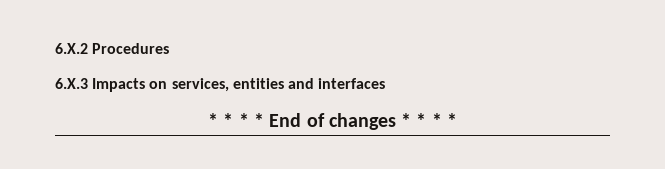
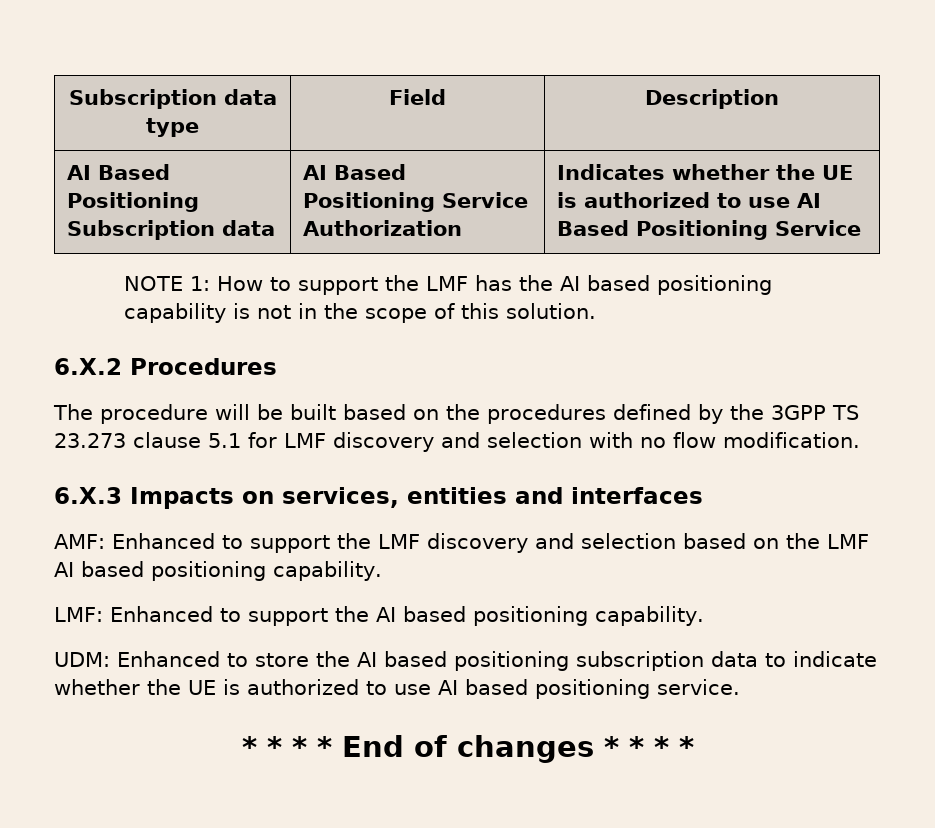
+ Subscription data type | Field | Description
+ AI Based Positioning Subscription data | AI Based Positioning Service Authorization | Indicates whether the UE is authorized to use AI Based Positioning Service
+ NOTE 1: How to support the LMF has the AI based positioning capability is not in the scope of this solution.
  6.X.2 Procedures
+ The procedure will be built based on the procedures defined by the 3GPP TS 23.273 clause 5.1 for LMF discovery and selection with no flow modification.
+ AMF: Enhanced to support the LMF discovery and selection based on the LMF AI based positioning capability.
+ LMF: Enhanced to support the AI based positioning capability.
+ UDM: Enhanced to store the AI based positioning subscription data to indicate whether the UE is authorized to use AI based positioning service.

